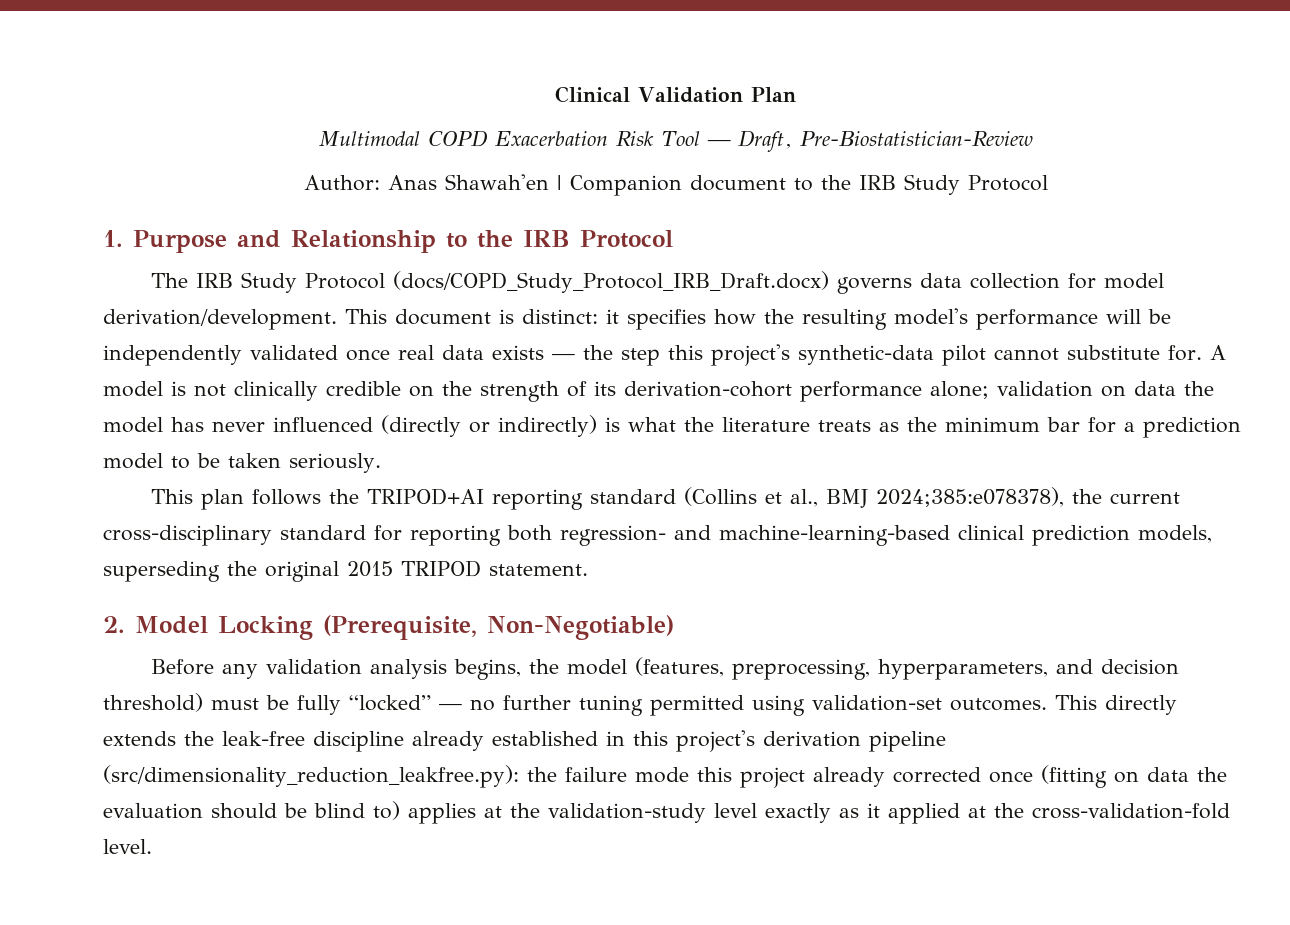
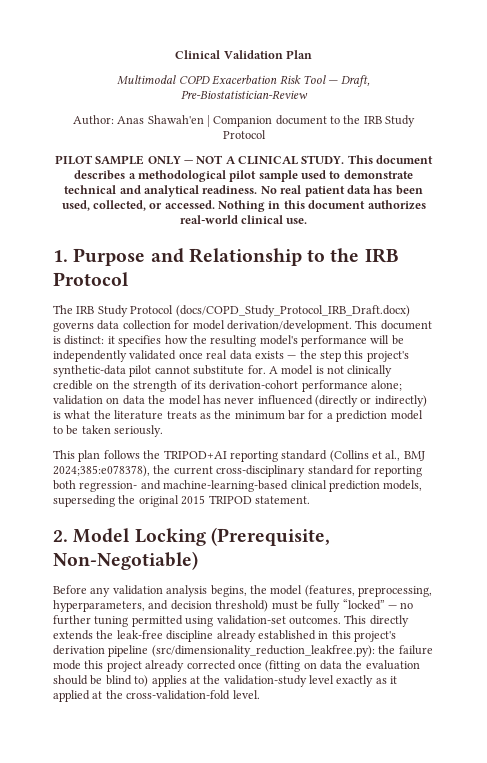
+ PILOT SAMPLE ONLY — NOT A CLINICAL STUDY. This document describes a methodological pilot sample used to demonstrate technical and analytical readiness. No real patient data has been used, collected, or accessed. Nothing in this document authorizes real-world clinical use.

